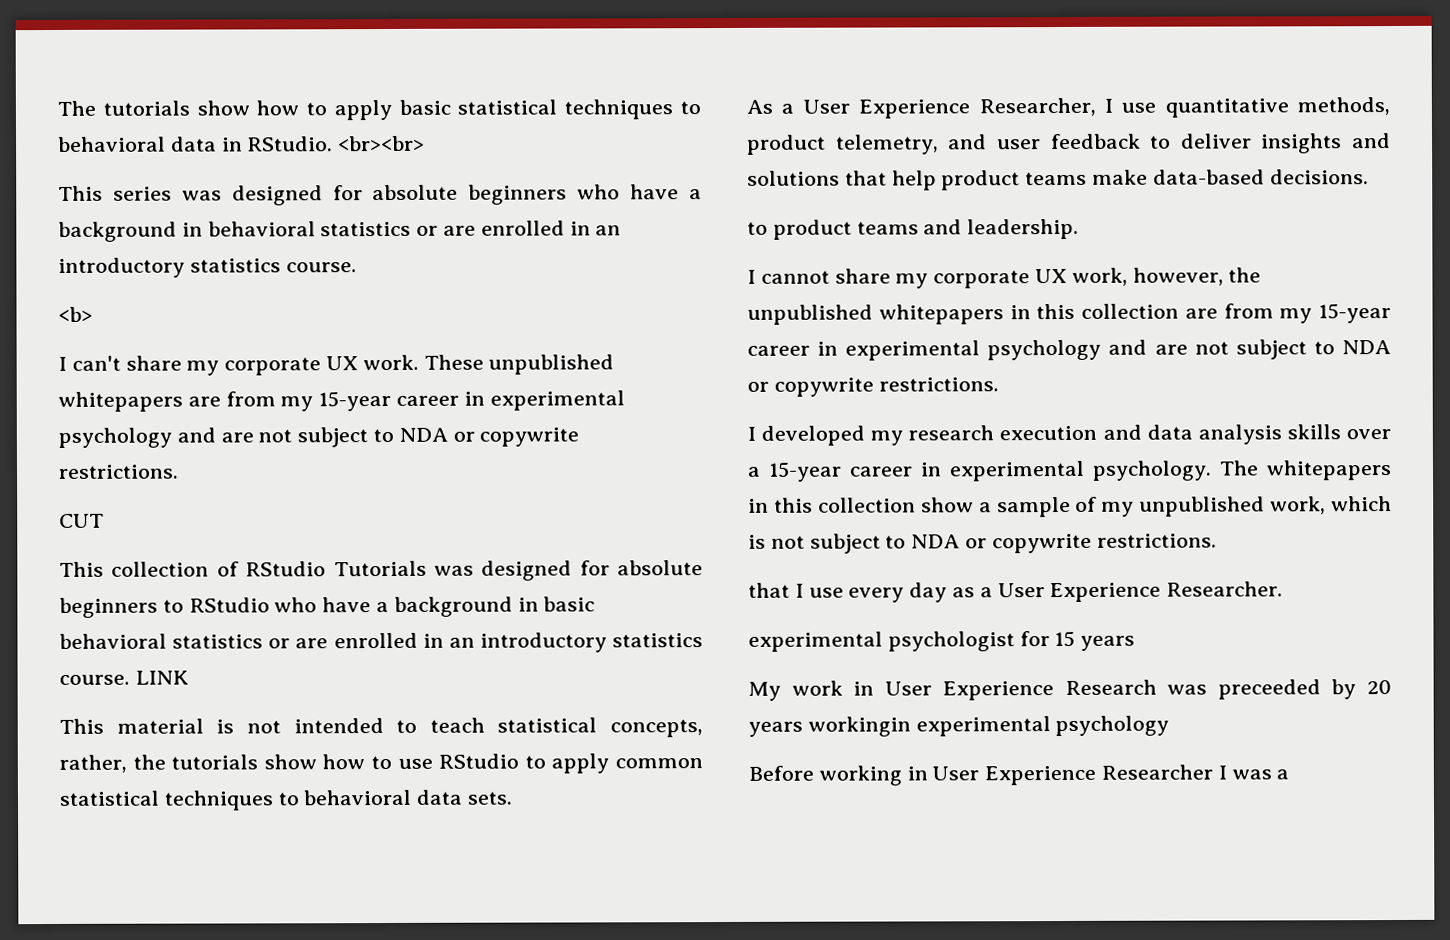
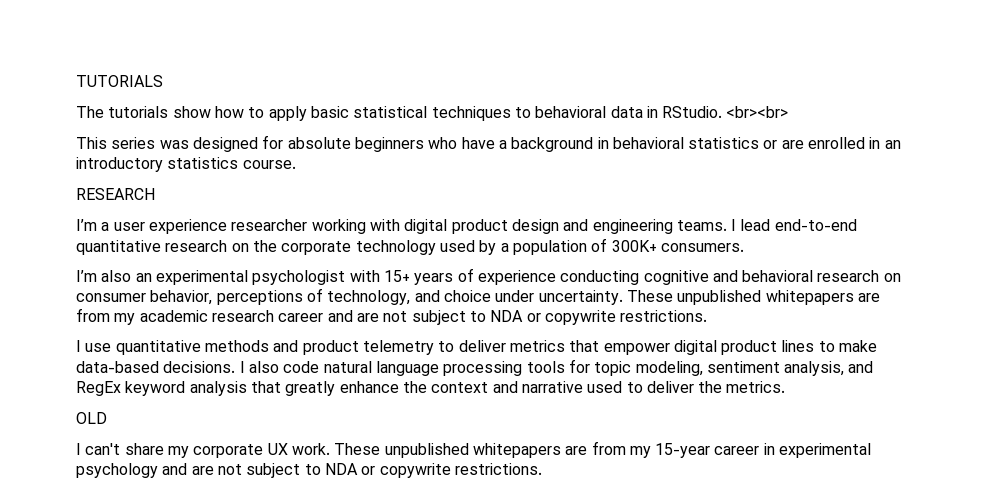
+ TUTORIALS
- <b>
+ RESEARCH
+ I’m a user experience researcher working with digital product design and engineering teams. I lead end-to-end quantitative research on the corporate technology used by a population of 300K+ consumers.
+ I’m also an experimental psychologist with 15+ years of experience conducting cognitive and behavioral research on consumer behavior, perceptions of technology, and choice under uncertainty. These unpublished whitepapers are from my academic research career and are not subject to NDA or copywrite restrictions.
+ I use quantitative methods and product telemetry to deliver metrics that empower digital product lines to make data-based decisions. I also code natural language processing tools for topic modeling, sentiment analysis, and RegEx keyword analysis that greatly enhance the context and narrative used to deliver the metrics.
+ OLD
- CUT
- This collection of RStudio Tutorials was designed for absolute beginners to RStudio who have a background in basic behavioral statistics or are enrolled in an introductory statistics course. LINK
- This material is not intended to teach statistical concepts, rather, the tutorials show how to use RStudio to apply common statistical techniques to behavioral data sets.
- As a User Experience Researcher, I use quantitative methods, product telemetry, and user feedback to deliver insights and solutions that help product teams make data-based decisions.
- to product teams and leadership.
- I cannot share my corporate UX work, however, the unpublished whitepapers in this collection are from my 15-year career in experimental psychology and are not subject to NDA or copywrite restrictions.
- I developed my research execution and data analysis skills over a 15-year career in experimental psychology. The whitepapers in this collection show a sample of my unpublished work, which is not subject to NDA or copywrite restrictions.
- that I use every day as a User Experience Researcher.
- experimental psychologist for 15 years
- My work in User Experience Research was preceeded by 20 years workingin experimental psychology
- Before working in User Experience Researcher I was a

